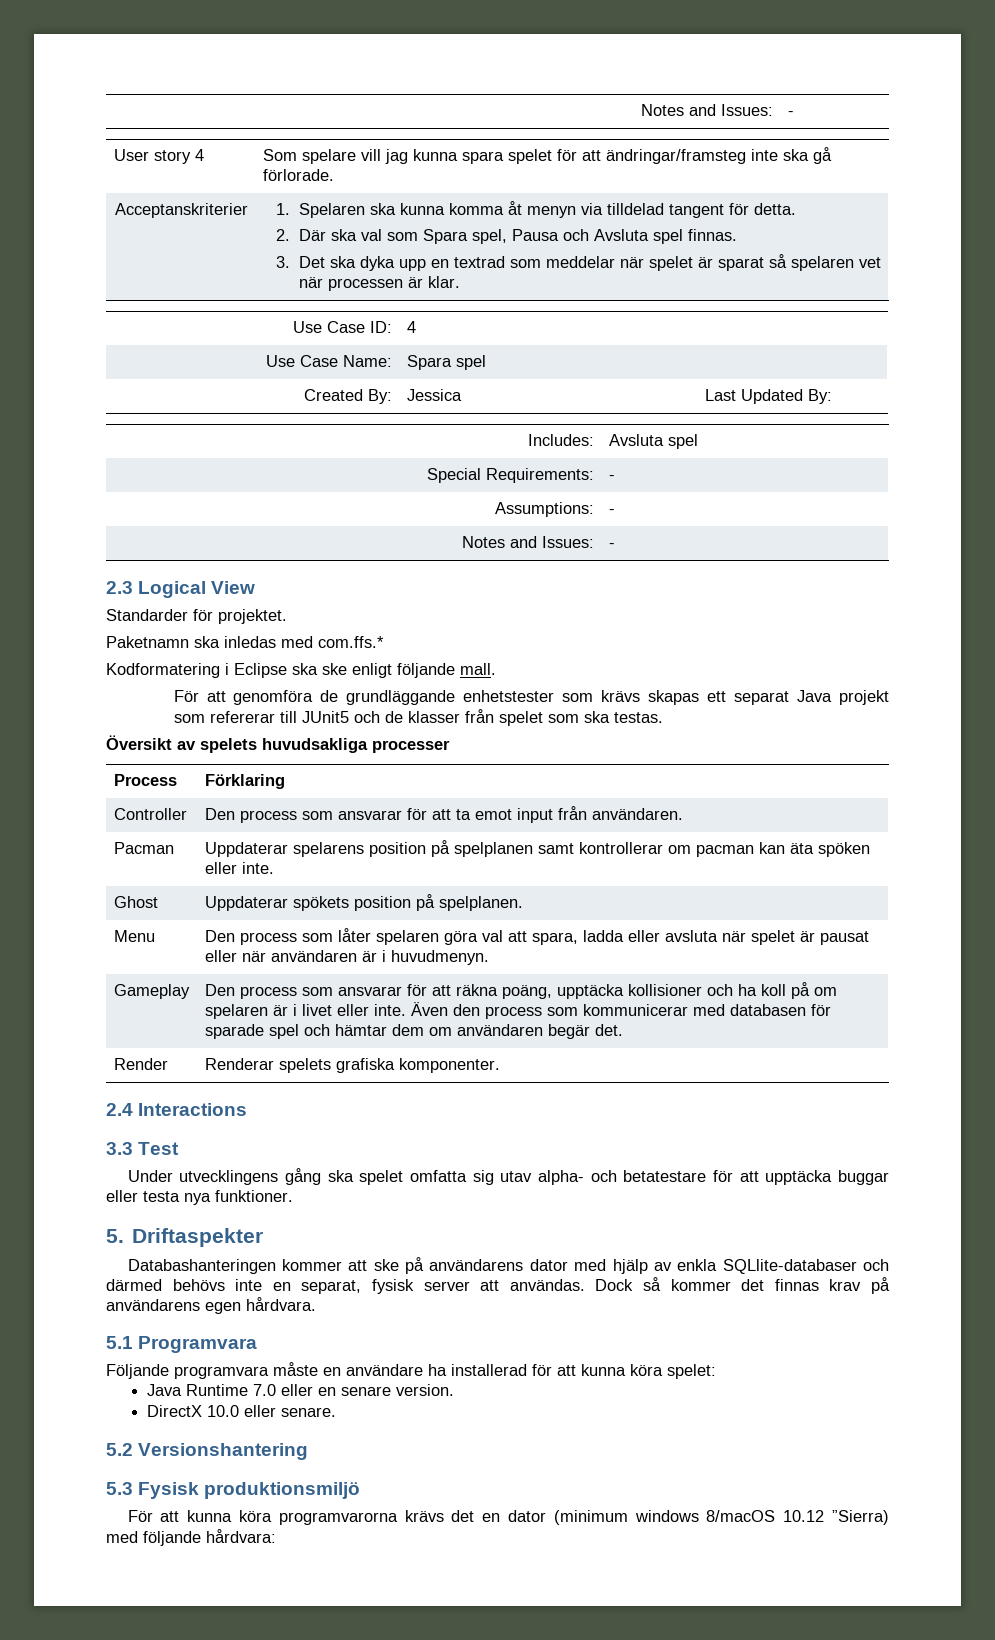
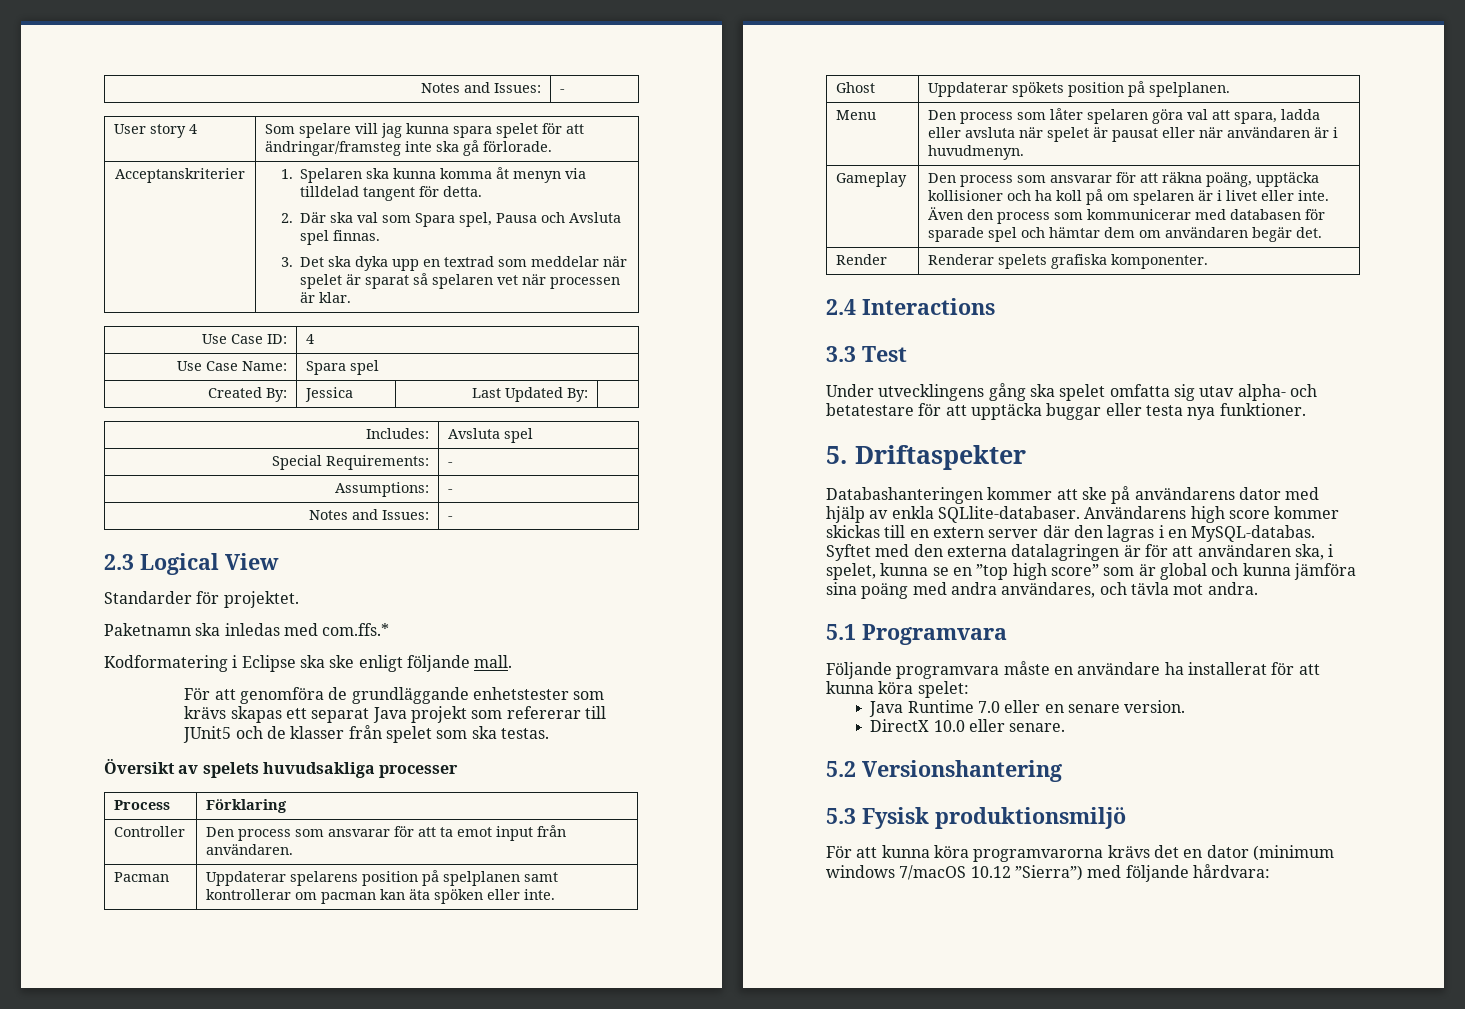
- Databashanteringen kommer att ske på användarens dator med hjälp av enkla SQLlite-databaser och därmed behövs inte en separat, fysisk server att användas. Dock så kommer det finnas krav på användarens egen hårdvara.
+ Databashanteringen kommer att ske på användarens dator med hjälp av enkla SQLlite-databaser. Användarens high score kommer skickas till en extern server där den lagras i en MySQL-databas. Syftet med den externa datalagringen är för att användaren ska, i spelet, kunna se en ”top high score” som är global och kunna jämföra sina poäng med andra användares, och tävla mot andra.
- Följande programvara måste en användare ha installerad för att kunna köra spelet:
+ Följande programvara måste en användare ha installerat för att kunna köra spelet:
- För att kunna köra programvarorna krävs det en dator (minimum windows 8/macOS 10.12 ”Sierra) med följande hårdvara:
+ För att kunna köra programvarorna krävs det en dator (minimum windows 7/macOS 10.12 ”Sierra”) med följande hårdvara:

